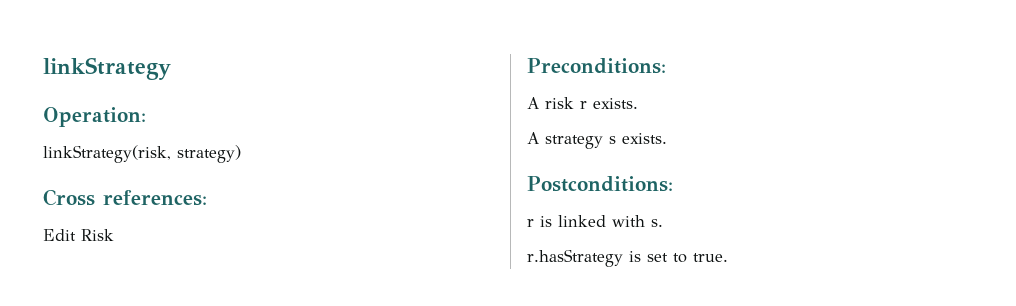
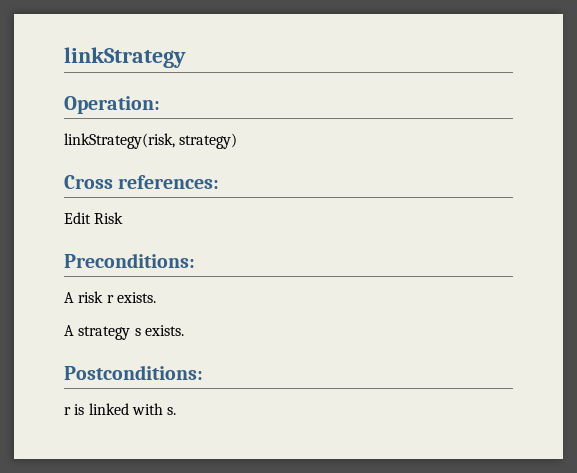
- r.hasStrategy is set to true.

